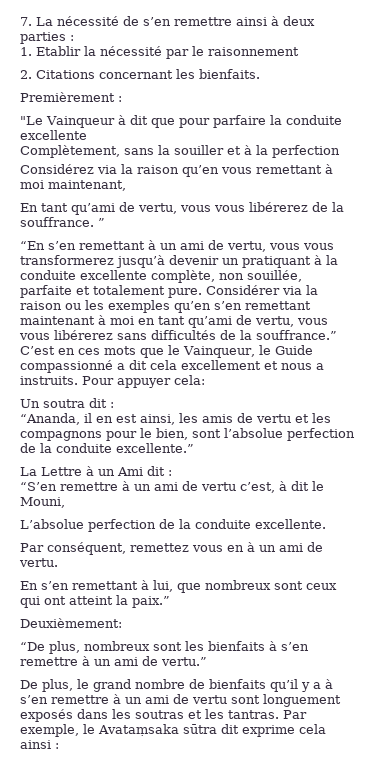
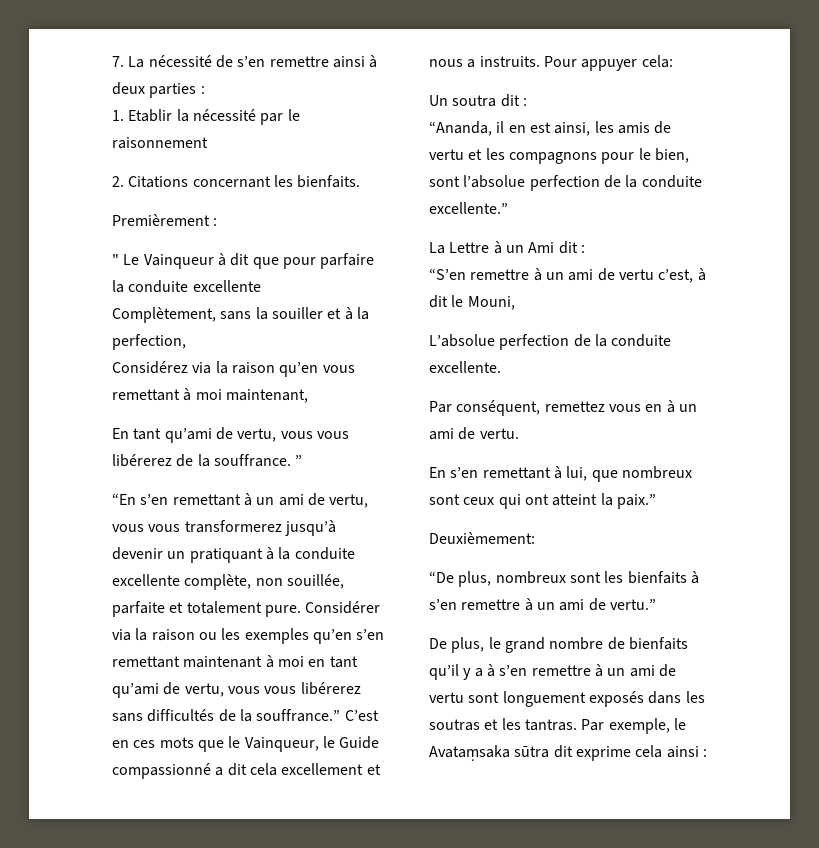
- "Le Vainqueur à dit que pour parfaire la conduite excellente
+ " Le Vainqueur à dit que pour parfaire la conduite excellente
- Complètement, sans la souiller et à la perfection
+ Complètement, sans la souiller et à la perfection,

